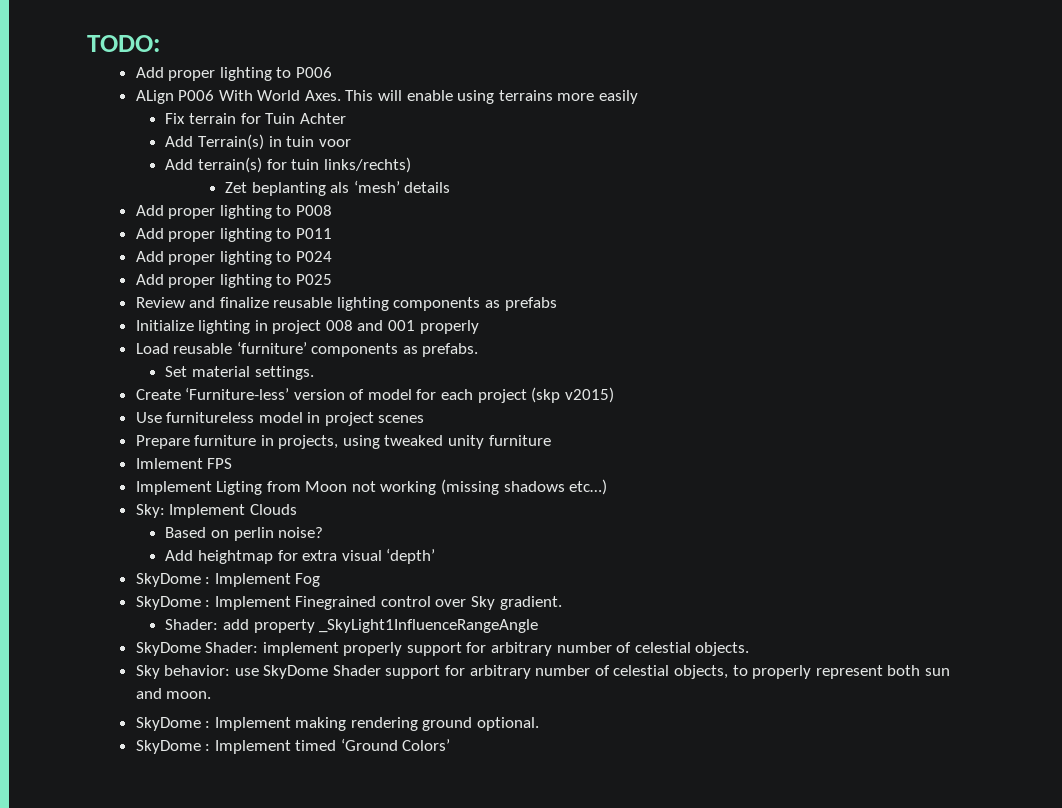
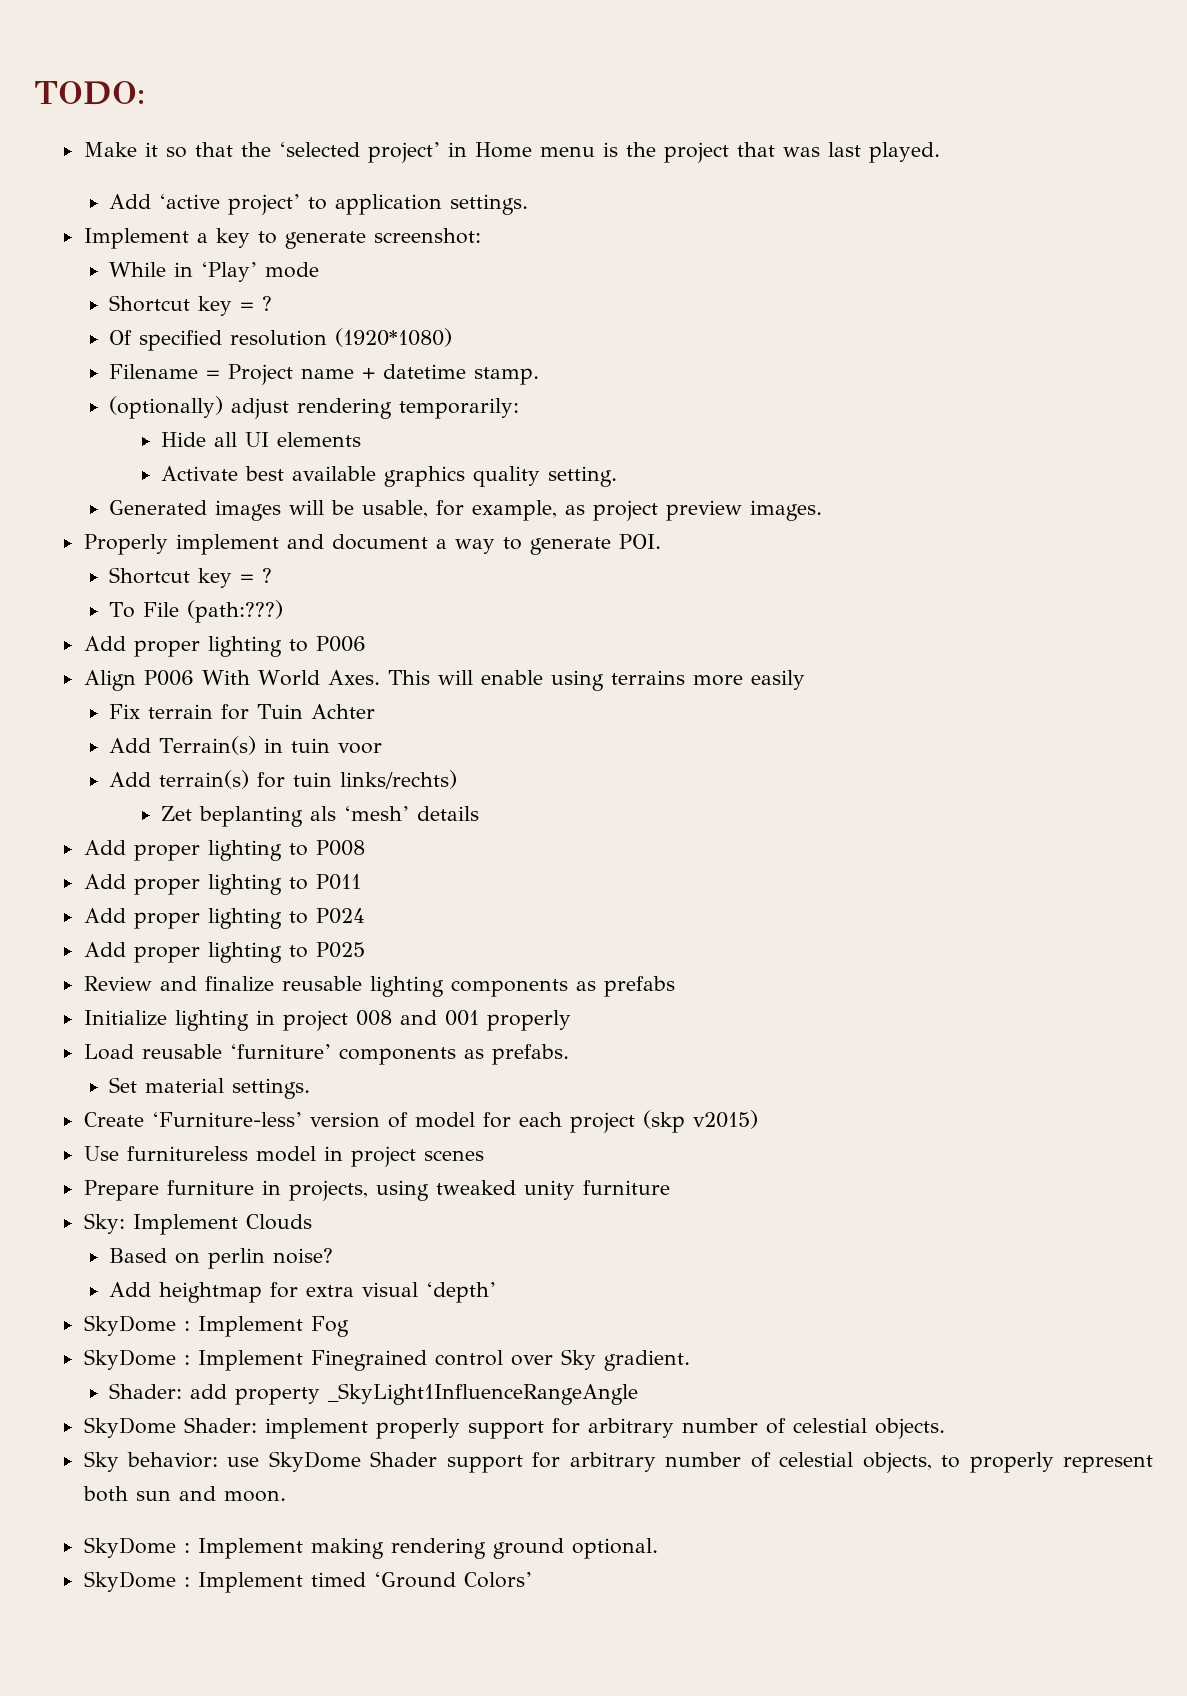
+ Make it so that the ‘selected project’ in Home menu is the project that was last played.
+ Add ‘active project’ to application settings.
+ Implement a key to generate screenshot:
+ While in ‘Play’ mode
+ Shortcut key = ?
+ Of specified resolution (1920*1080)
+ Filename = Project name + datetime stamp.
+ (optionally) adjust rendering temporarily:
+ Hide all UI elements
+ Activate best available graphics quality setting.
+ Generated images will be usable, for example, as project preview images.
+ Properly implement and document a way to generate POI.
+ Shortcut key = ?
+ To File (path:???)
- ALign P006 With World Axes.
+ Align P006 With World Axes.
- Imlement FPS
- Implement Ligting from Moon not working (missing shadows etc…)

